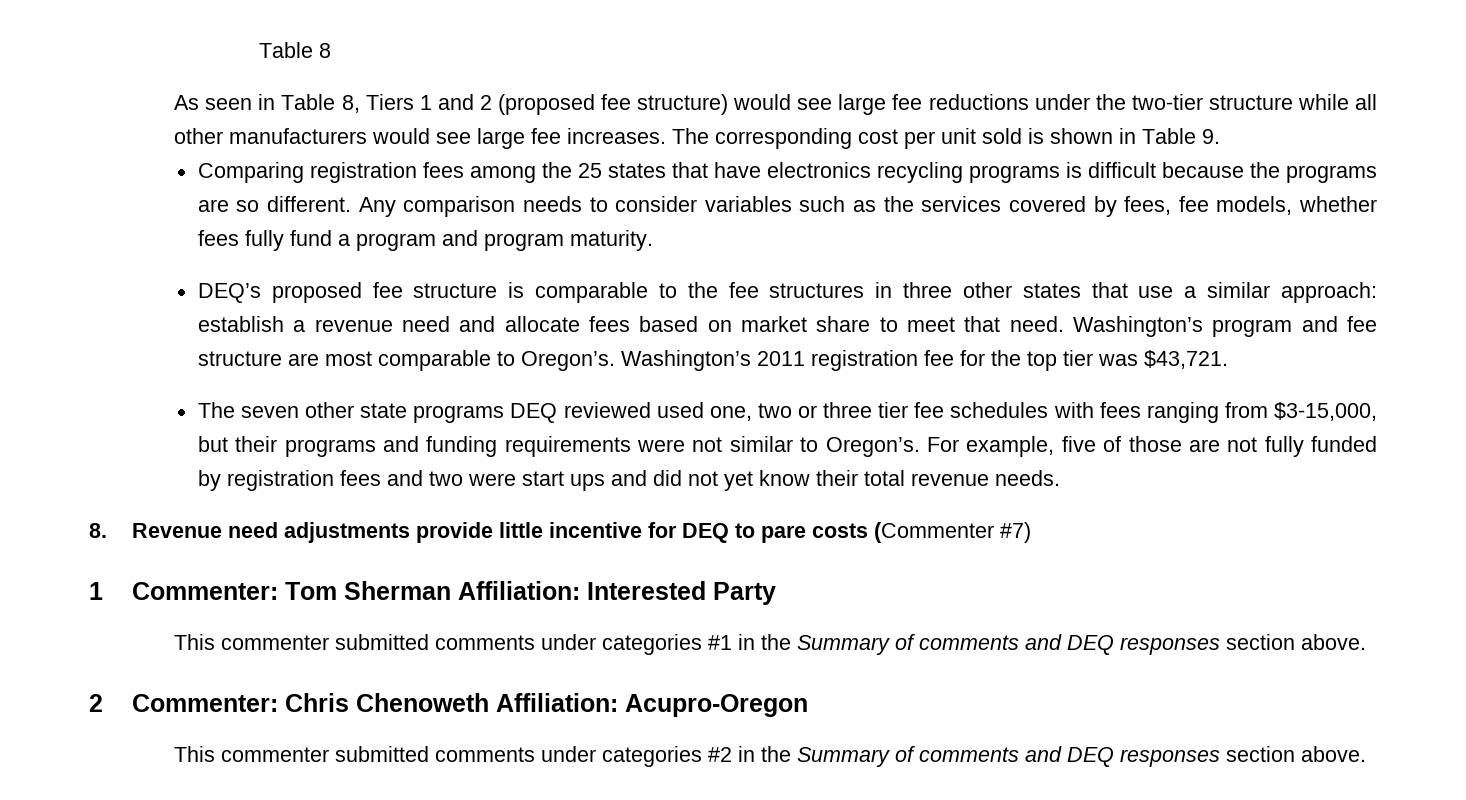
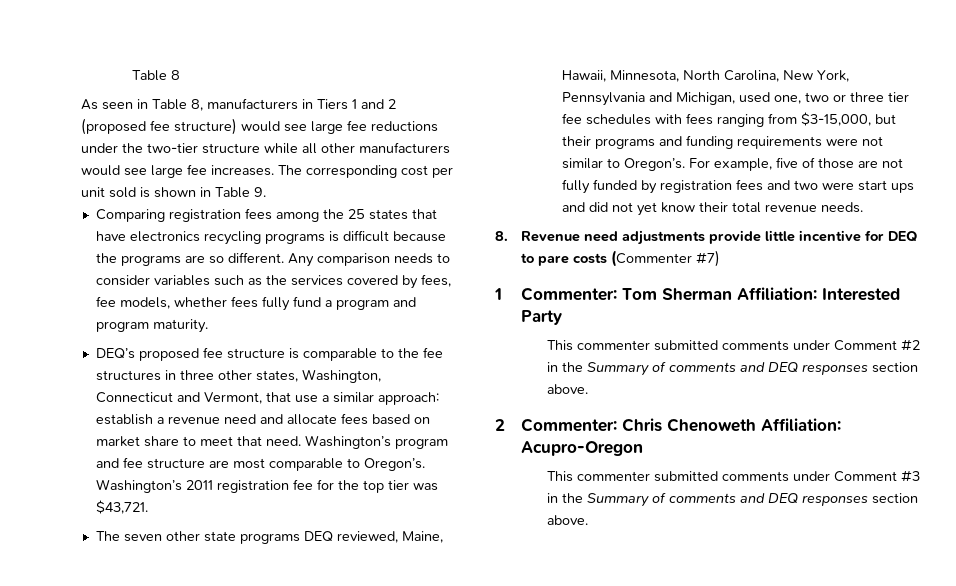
- As seen in Table 8, Tiers 1 and 2 (proposed fee structure) would see large fee reductions under the two-tier structure while all other manufacturers would see large fee increases.
+ As seen in Table 8, manufacturers in Tiers 1 and 2 (proposed fee structure) would see large fee reductions under the two-tier structure while all other manufacturers would see large fee increases.
- DEQ’s proposed fee structure is comparable to the fee structures in three other states that use a similar approach: establish a revenue need and allocate fees based on market share to meet that need.
+ DEQ’s proposed fee structure is comparable to the fee structures in three other states, Washington, Connecticut and Vermont, that use a similar approach: establish a revenue need and allocate fees based on market share to meet that need.
- The seven other state programs DEQ reviewed used one, two or three tier fee schedules with fees ranging from $3-15,000, but their programs and funding requirements were not similar to Oregon’s.
+ The seven other state programs DEQ reviewed, Maine, Hawaii, Minnesota, North Carolina, New York, Pennsylvania and Michigan, used one, two or three tier fee schedules with fees ranging from $3-15,000, but their programs and funding requirements were not similar to Oregon’s.
- This commenter submitted comments under categories #1 in the Summary of comments and DEQ responses section above.
+ This commenter submitted comments under Comment #2 in the Summary of comments and DEQ responses section above.
- This commenter submitted comments under categories #2 in the Summary of comments and DEQ responses section above.
+ This commenter submitted comments under Comment #3 in the Summary of comments and DEQ responses section above.

